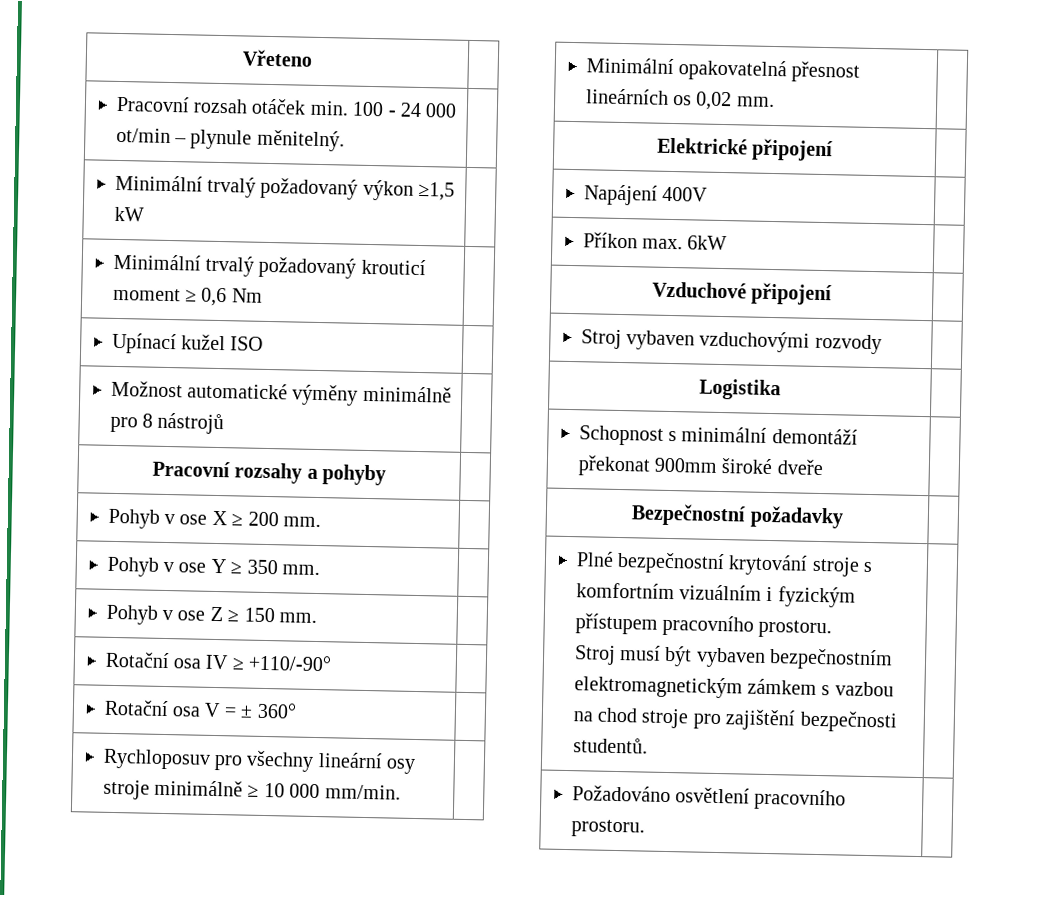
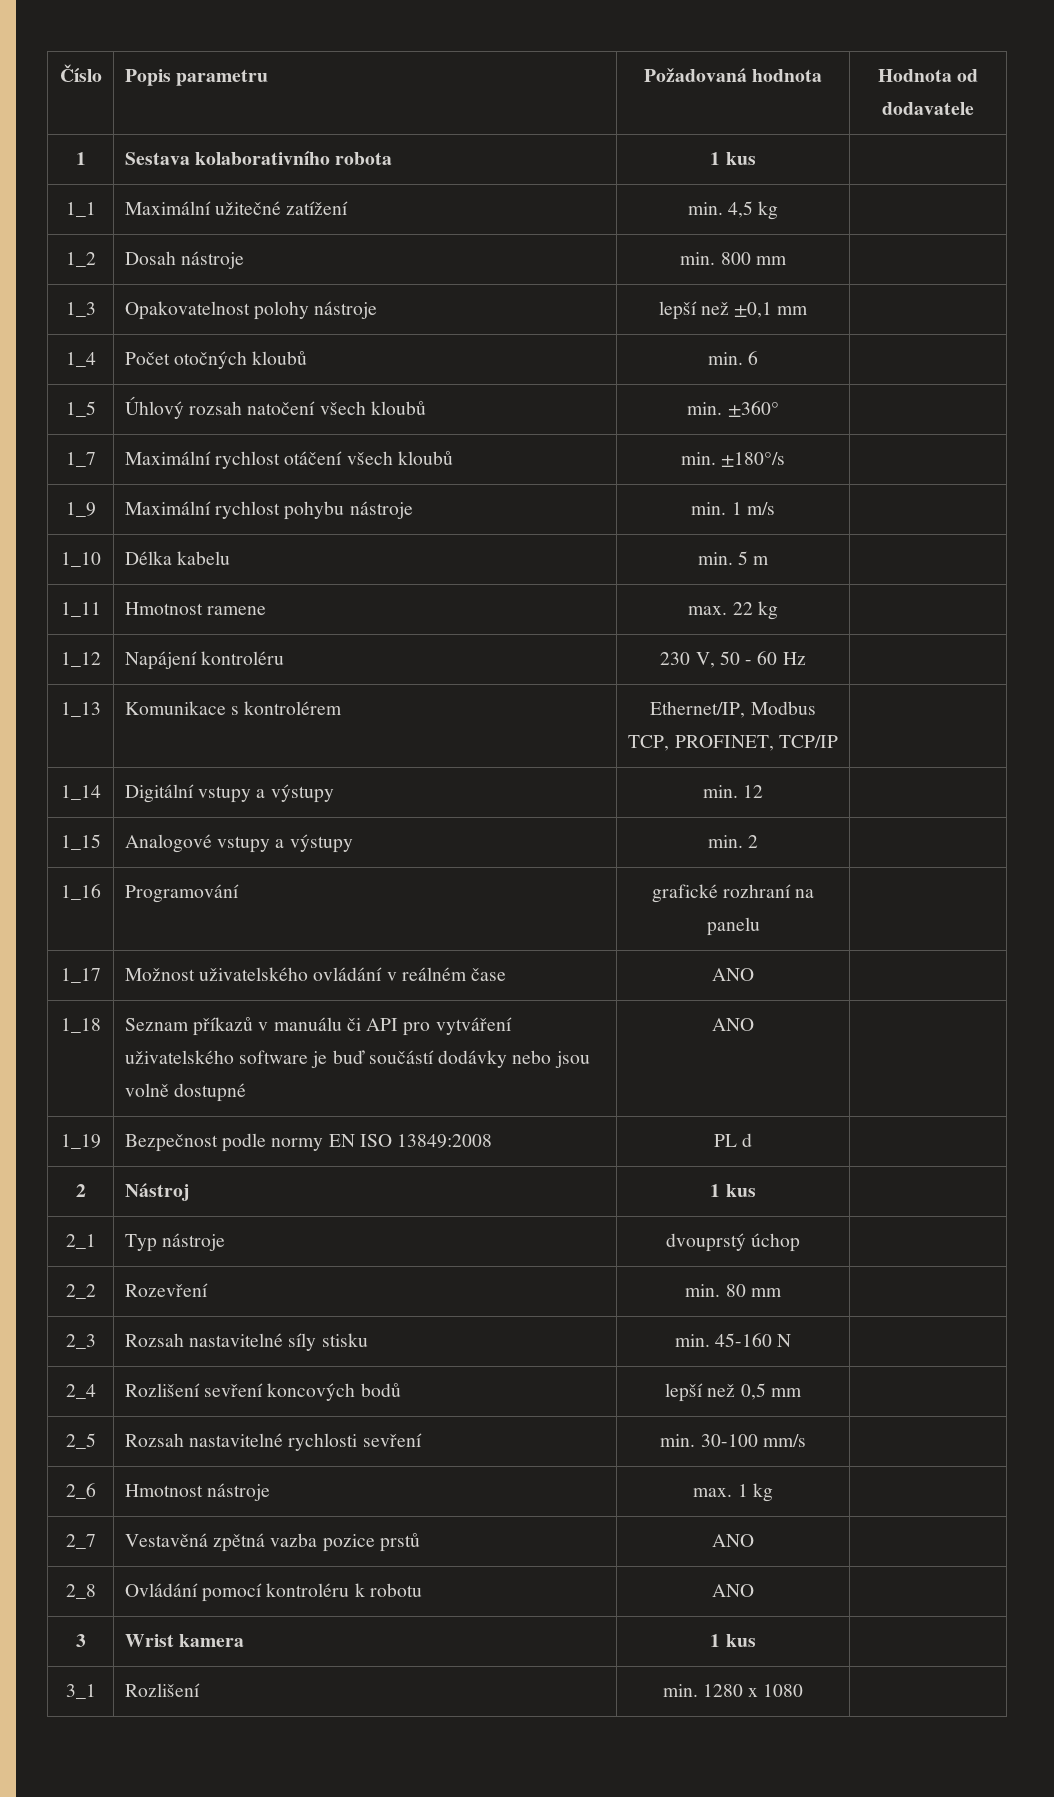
- Vřeteno |
- Pracovní rozsah otáček min. 100 - 24 000 ot/min – plynule měnitelný. |
- Minimální trvalý požadovaný výkon ≥1,5 kW |
- Minimální trvalý požadovaný krouticí moment ≥ 0,6 Nm |
- Upínací kužel ISO |
- Možnost automatické výměny minimálně pro 8 nástrojů |
- Pracovní rozsahy a pohyby |
- Pohyb v ose X ≥ 200 mm. |
- Pohyb v ose Y ≥ 350 mm. |
- Pohyb v ose Z ≥ 150 mm. |
- Rotační osa IV ≥ +110/-90° |
- Rotační osa V = ± 360° |
- Rychloposuv pro všechny lineární osy stroje minimálně ≥ 10 000 mm/min. |
- Minimální opakovatelná přesnost lineárních os 0,02 mm. |
- Elektrické připojení |
- Napájení 400V |
- Příkon max. 6kW |
- Vzduchové připojení |
- Stroj vybaven vzduchovými rozvody |
- Logistika |
- Schopnost s minimální demontáží překonat 900mm široké dveře |
- Bezpečnostní požadavky |
- Plné bezpečnostní krytování stroje s komfortním vizuálním i fyzickým přístupem pracovního prostoru.
- Stroj musí být vybaven bezpečnostním elektromagnetickým zámkem s vazbou na chod stroje pro zajištění bezpečnosti studentů. |
- Požadováno osvětlení pracovního prostoru. |
+ Číslo | Popis parametru | Požadovaná hodnota | Hodnota od dodavatele
+ 1 | Sestava kolaborativního robota | 1 kus |
+ 1_1 | Maximální užitečné zatížení | min. 4,5 kg |
+ 1_2 | Dosah nástroje | min. 800 mm |
+ 1_3 | Opakovatelnost polohy nástroje | lepší než ±0,1 mm |
+ 1_4 | Počet otočných kloubů | min. 6 |
+ 1_5 | Úhlový rozsah natočení všech kloubů | min. ±360° |
+ 1_7 | Maximální rychlost otáčení všech kloubů | min. ±180°/s |
+ 1_9 | Maximální rychlost pohybu nástroje | min. 1 m/s |
+ 1_10 | Délka kabelu | min. 5 m |
+ 1_11 | Hmotnost ramene | max. 22 kg |
+ 1_12 | Napájení kontroléru | 230 V, 50 - 60 Hz |
+ 1_13 | Komunikace s kontrolérem | Ethernet/IP, Modbus TCP, PROFINET, TCP/IP |
+ 1_14 | Digitální vstupy a výstupy | min. 12 |
+ 1_15 | Analogové vstupy a výstupy | min. 2 |
+ 1_16 | Programování | grafické rozhraní na panelu |
+ 1_17 | Možnost uživatelského ovládání v reálném čase | ANO |
+ 1_18 | Seznam příkazů v manuálu či API pro vytváření uživatelského software je buď součástí dodávky nebo jsou volně dostupné | ANO |
+ 1_19 | Bezpečnost podle normy EN ISO 13849:2008 | PL d |
+ 2 | Nástroj | 1 kus |
+ 2_1 | Typ nástroje | dvouprstý úchop |
+ 2_2 | Rozevření | min. 80 mm |
+ 2_3 | Rozsah nastavitelné síly stisku | min. 45-160 N |
+ 2_4 | Rozlišení sevření koncových bodů | lepší než 0,5 mm |
+ 2_5 | Rozsah nastavitelné rychlosti sevření | min. 30-100 mm/s |
+ 2_6 | Hmotnost nástroje | max. 1 kg |
+ 2_7 | Vestavěná zpětná vazba pozice prstů | ANO |
+ 2_8 | Ovládání pomocí kontroléru k robotu | ANO |
+ 3 | Wrist kamera | 1 kus |
+ 3_1 | Rozlišení | min. 1280 x 1080 |

